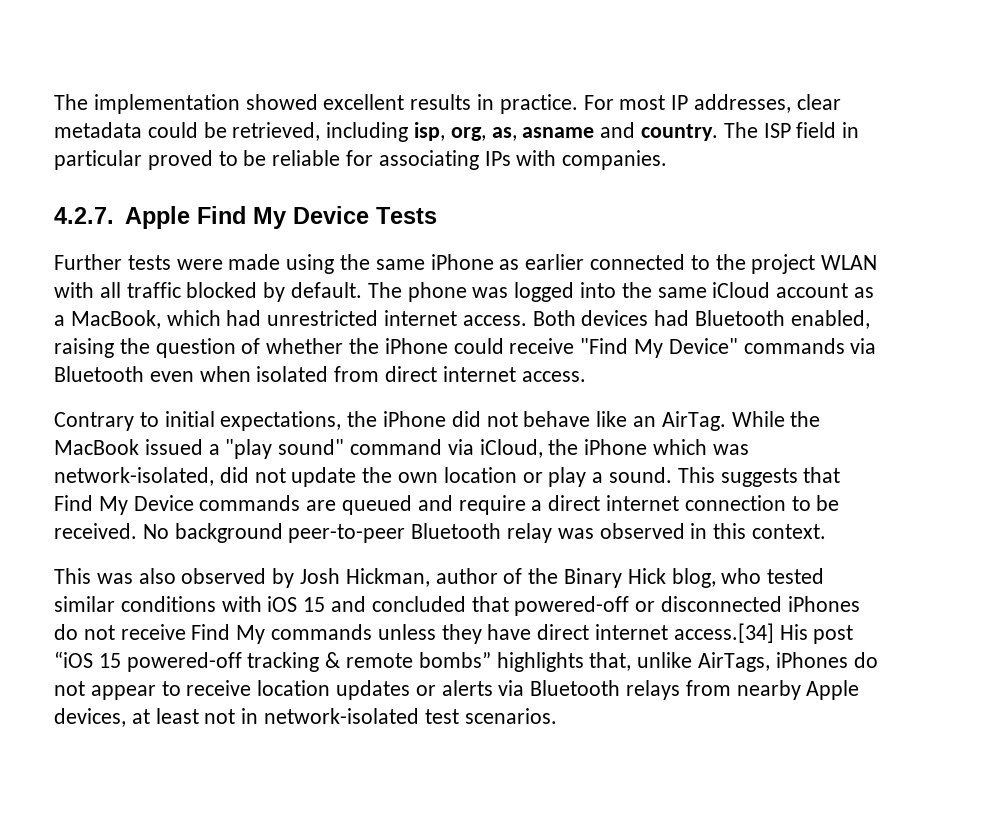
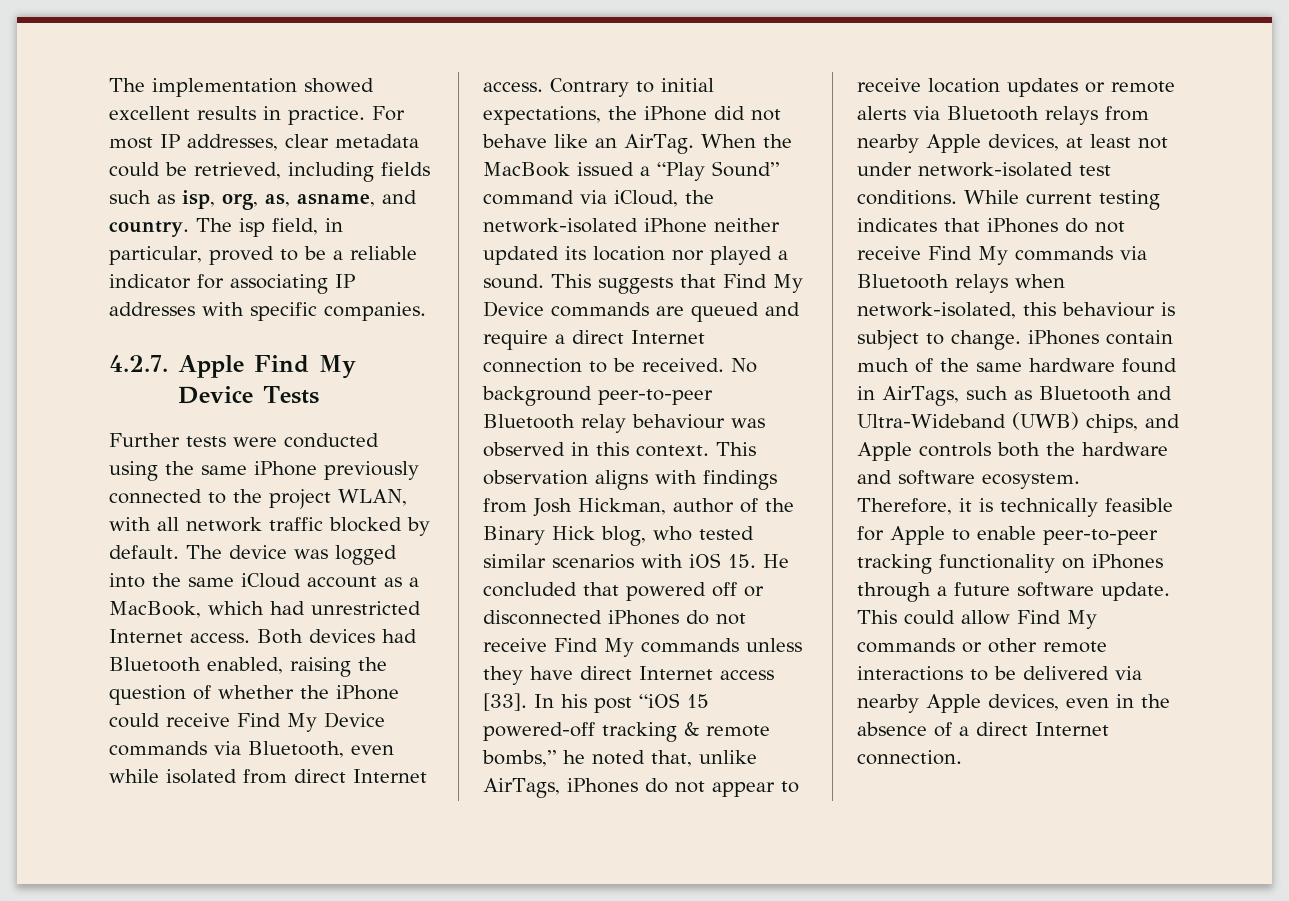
- For most IP addresses, clear metadata could be retrieved, including isp, org, as, asname and country.
+ For most IP addresses, clear metadata could be retrieved, including fields such as isp, org, as, asname, and country.
- The ISP field in particular proved to be reliable for associating IPs with companies.
+ The isp field, in particular, proved to be a reliable indicator for associating IP addresses with specific companies.
- Further tests were made using the same iPhone as earlier connected to the project WLAN with all traffic blocked by default.
+ Further tests were conducted using the same iPhone previously connected to the project WLAN, with all network traffic blocked by default.
- The phone was logged into the same iCloud account as a MacBook, which had unrestricted internet access.
+ The device was logged into the same iCloud account as a MacBook, which had unrestricted Internet access.
- Both devices had Bluetooth enabled, raising the question of whether the iPhone could receive "Find My Device" commands via Bluetooth even when isolated from direct internet access.
- Contrary to initial expectations, the iPhone did not behave like an AirTag.
+ Both devices had Bluetooth enabled, raising the question of whether the iPhone could receive Find My Device commands via Bluetooth, even while isolated from direct Internet access. Contrary to initial expectations, the iPhone did not behave like an AirTag.
- While the MacBook issued a "play sound" command via iCloud, the iPhone which was network-isolated, did not update the own location or play a sound.
+ When the MacBook issued a “Play Sound” command via iCloud, the network-isolated iPhone neither updated its location nor played a sound.
- This suggests that Find My Device commands are queued and require a direct internet connection to be received.
+ This suggests that Find My Device commands are queued and require a direct Internet connection to be received.
- No background peer-to-peer Bluetooth relay was observed in this context.
- This was also observed by Josh Hickman, author of the Binary Hick blog, who tested similar conditions with iOS 15 and concluded that powered-off or disconnected iPhones do not receive Find My commands unless they have direct internet access.[34] His post “iOS 15 powered-off tracking & remote bombs” highlights that, unlike AirTags, iPhones do not appear to receive location updates or alerts via Bluetooth relays from nearby Apple devices, at least not in network-isolated test scenarios.
+ No background peer-to-peer Bluetooth relay behaviour was observed in this context. This observation aligns with findings from Josh Hickman, author of the Binary Hick blog, who tested similar scenarios with iOS 15. He concluded that powered off or disconnected iPhones do not receive Find My commands unless they have direct Internet access [33]. In his post “iOS 15 powered-off tracking & remote bombs,” he noted that, unlike AirTags, iPhones do not appear to receive location updates or remote alerts via Bluetooth relays from nearby Apple devices, at least not under network-isolated test conditions. While current testing indicates that iPhones do not receive Find My commands via Bluetooth relays when network-isolated, this behaviour is subject to change. iPhones contain much of the same hardware found in AirTags, such as Bluetooth and Ultra-Wideband (UWB) chips, and Apple controls both the hardware and software ecosystem. Therefore, it is technically feasible for Apple to enable peer-to-peer tracking functionality on iPhones through a future software update. This could allow Find My commands or other remote interactions to be delivered via nearby Apple devices, even in the absence of a direct Internet connection.

